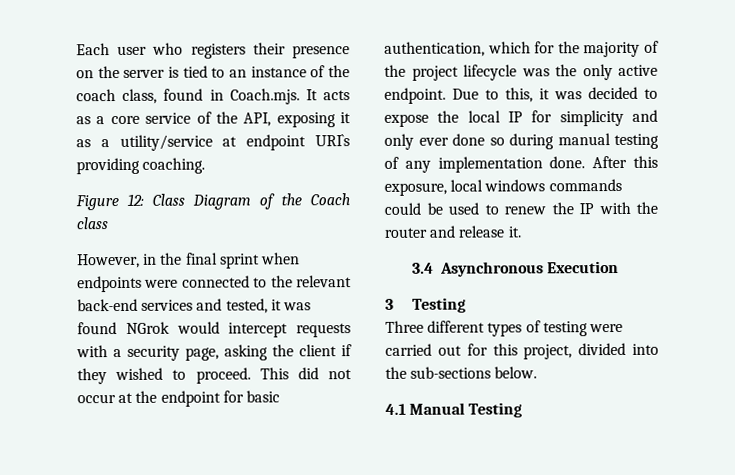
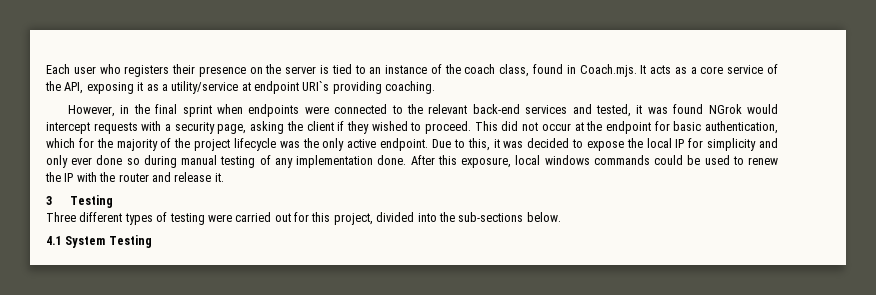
- Figure 12: Class Diagram of the Coach class
- 3.4 Asynchronous Execution
- 4.1 Manual Testing
+ 4.1 System Testing

